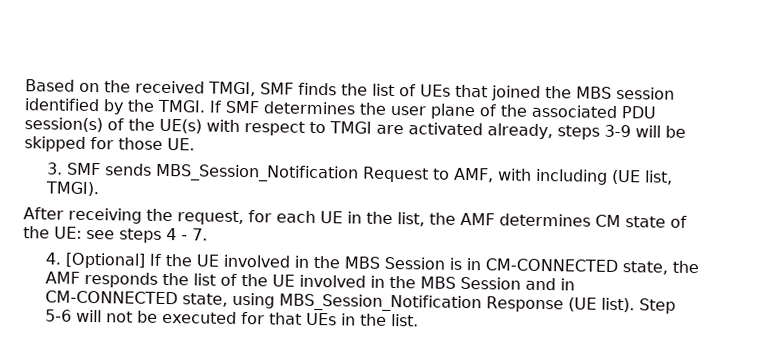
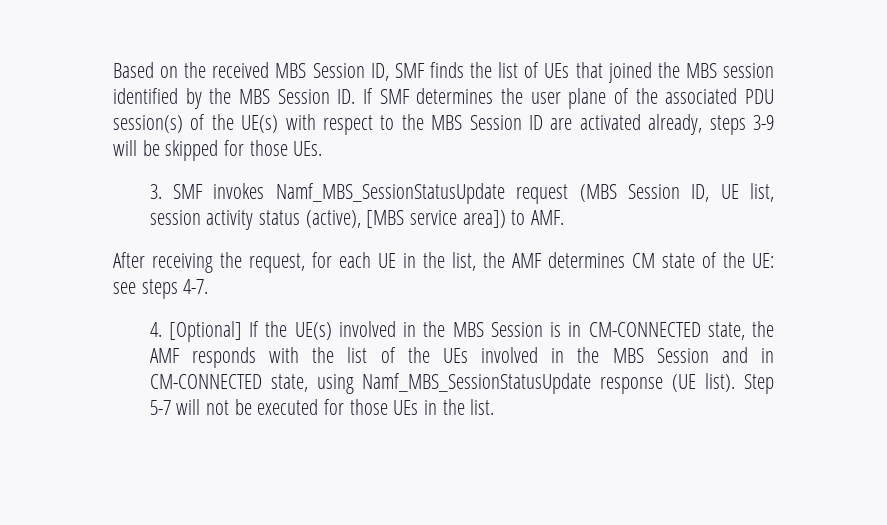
- Based on the received TMGI, SMF finds the list of UEs that joined the MBS session identified by the TMGI. If SMF determines the user plane of the associated PDU session(s) of the UE(s) with respect to TMGI are activated already, steps 3-9 will be skipped for those UE.
+ Based on the received MBS Session ID, SMF finds the list of UEs that joined the MBS session identified by the MBS Session ID. If SMF determines the user plane of the associated PDU session(s) of the UE(s) with respect to the MBS Session ID are activated already, steps 3-9 will be skipped for those UEs.
- 3. SMF sends MBS_Session_Notification Request to AMF, with including (UE list, TMGI).
+ 3. SMF invokes Namf_MBS_SessionStatusUpdate request (MBS Session ID, UE list, session activity status (active), [MBS service area]) to AMF.
- After receiving the request, for each UE in the list, the AMF determines CM state of the UE: see steps 4 - 7.
+ After receiving the request, for each UE in the list, the AMF determines CM state of the UE: see steps 4-7.
- 4. [Optional] If the UE involved in the MBS Session is in CM-CONNECTED state, the AMF responds the list of the UE involved in the MBS Session and in CM-CONNECTED state, using MBS_Session_Notification Response (UE list).
+ 4. [Optional] If the UE(s) involved in the MBS Session is in CM-CONNECTED state, the AMF responds with the list of the UEs involved in the MBS Session and in CM-CONNECTED state, using Namf_MBS_SessionStatusUpdate response (UE list).
- Step 5-6 will not be executed for that UEs in the list.
+ Step 5-7 will not be executed for those UEs in the list.

